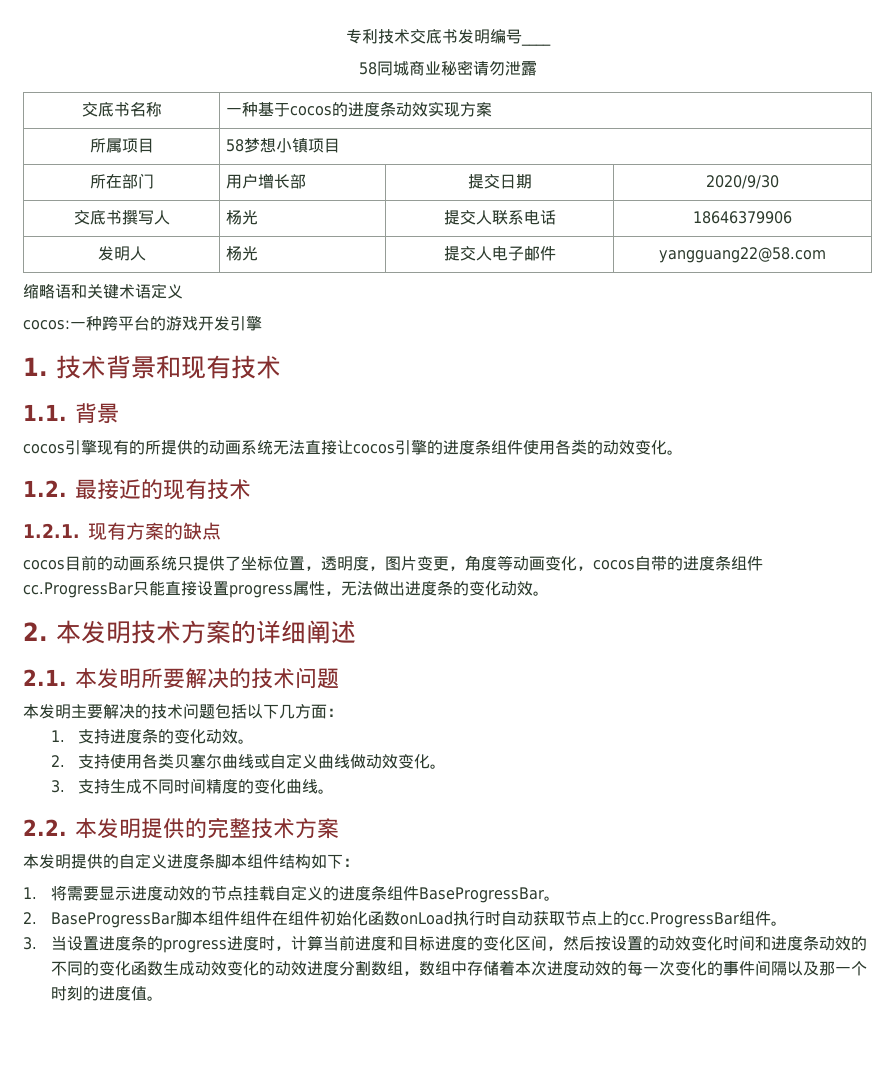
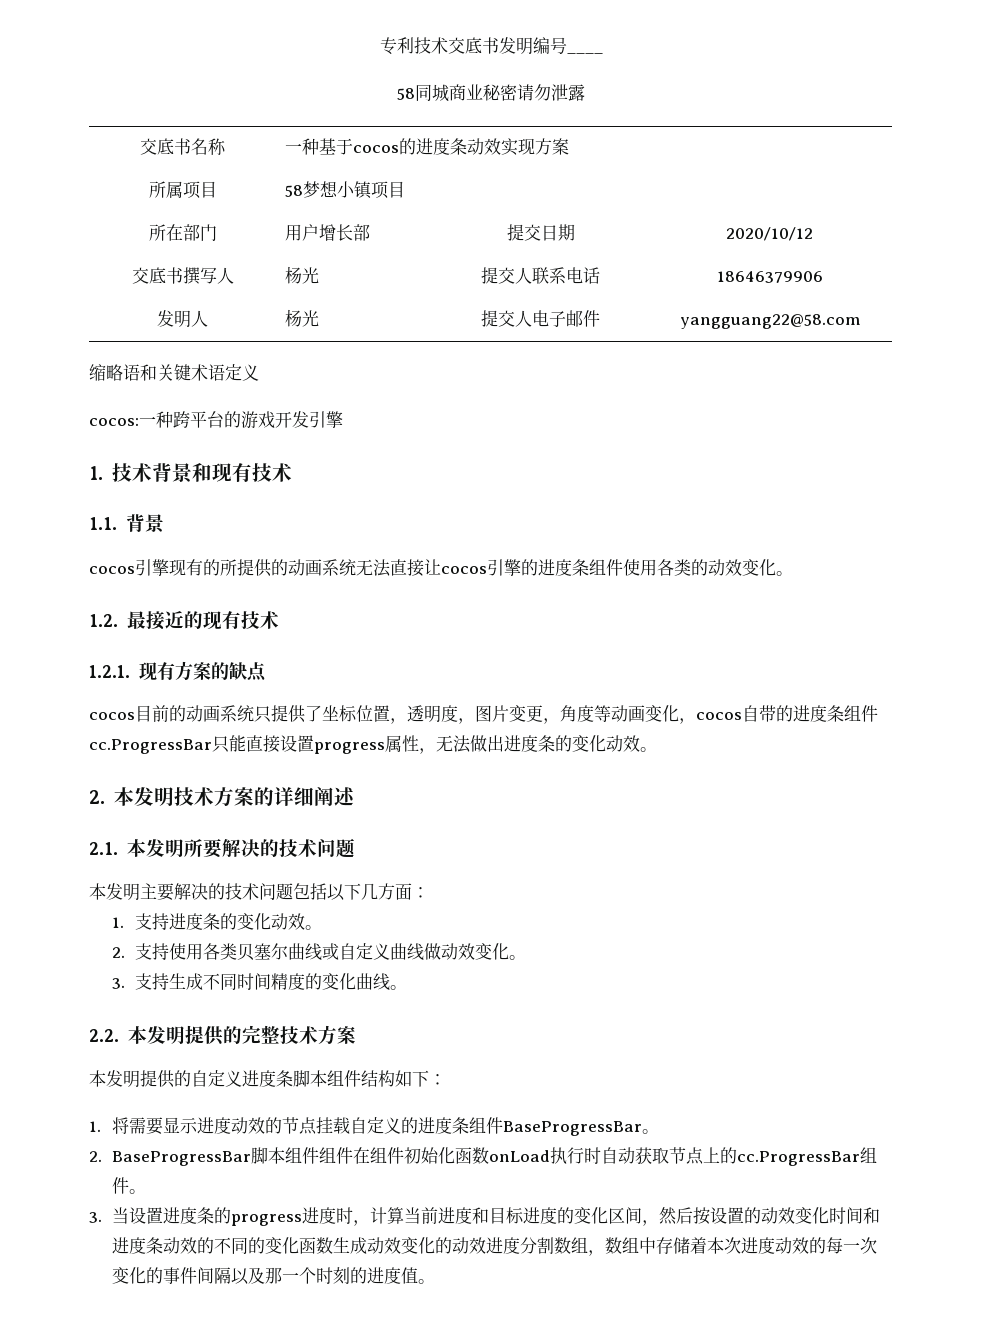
- 所在部门 | 用户增长部 | 提交日期 | 2020/9/30
+ 所在部门 | 用户增长部 | 提交日期 | 2020/10/12

